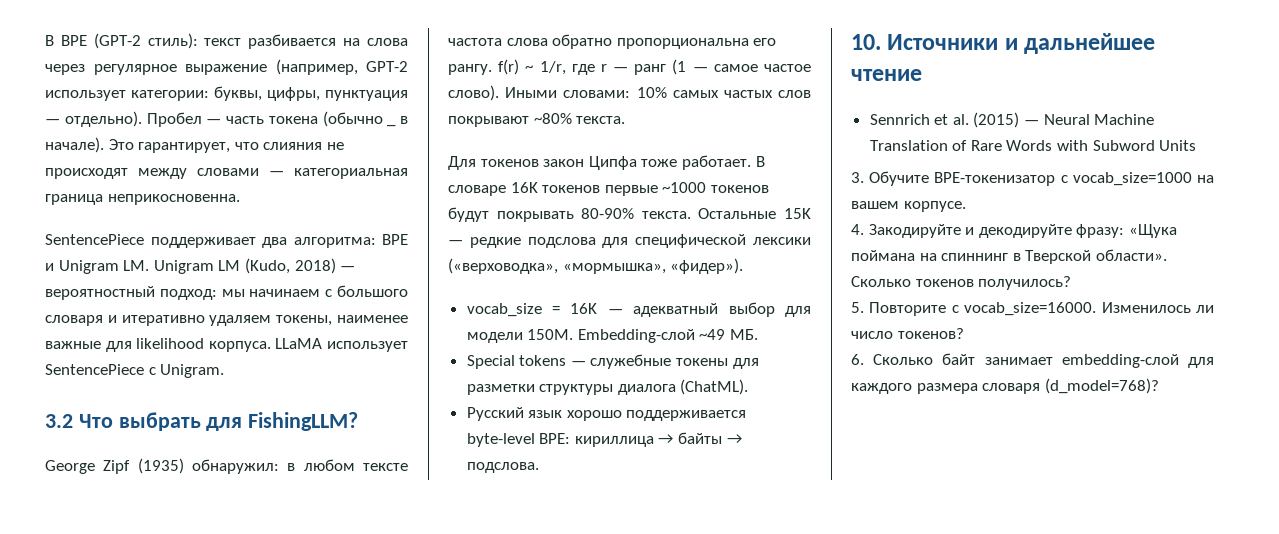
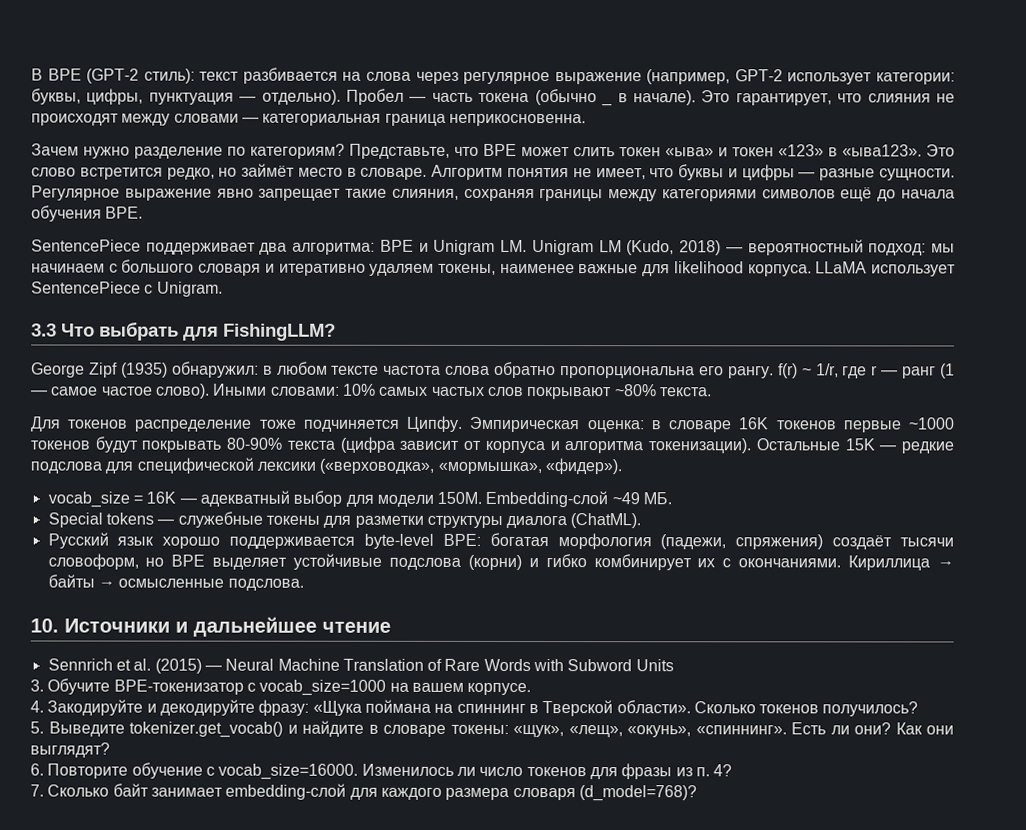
+ Зачем нужно разделение по категориям? Представьте, что BPE может слить токен «ыва» и токен «123» в «ыва123». Это слово встретится редко, но займёт место в словаре. Алгоритм понятия не имеет, что буквы и цифры — разные сущности. Регулярное выражение явно запрещает такие слияния, сохраняя границы между категориями символов ещё до начала обучения BPE.
- 3.2 Что выбрать для FishingLLM?
+ 3.3 Что выбрать для FishingLLM?
- Для токенов закон Ципфа тоже работает. В словаре 16K токенов первые ~1000 токенов будут покрывать 80-90% текста.
+ Для токенов распределение тоже подчиняется Ципфу. Эмпирическая оценка: в словаре 16K токенов первые ~1000 токенов будут покрывать 80-90% текста (цифра зависит от корпуса и алгоритма токенизации).
- Русский язык хорошо поддерживается byte-level BPE: кириллица → байты → подслова.
+ Русский язык хорошо поддерживается byte-level BPE: богатая морфология (падежи, спряжения) создаёт тысячи словоформ, но BPE выделяет устойчивые подслова (корни) и гибко комбинирует их с окончаниями. Кириллица → байты → осмысленные подслова.
- 5. Повторите с vocab_size=16000.
+ 5. Выведите tokenizer.get_vocab() и найдите в словаре токены: «щук», «лещ», «окунь», «спиннинг». Есть ли они? Как они выглядят?
+ 6. Повторите обучение с vocab_size=16000.
- Изменилось ли число токенов?
- 6. Сколько байт занимает embedding-слой для каждого размера словаря (d_model=768)?
+ Изменилось ли число токенов для фразы из п. 4?
+ 7. Сколько байт занимает embedding-слой для каждого размера словаря (d_model=768)?

